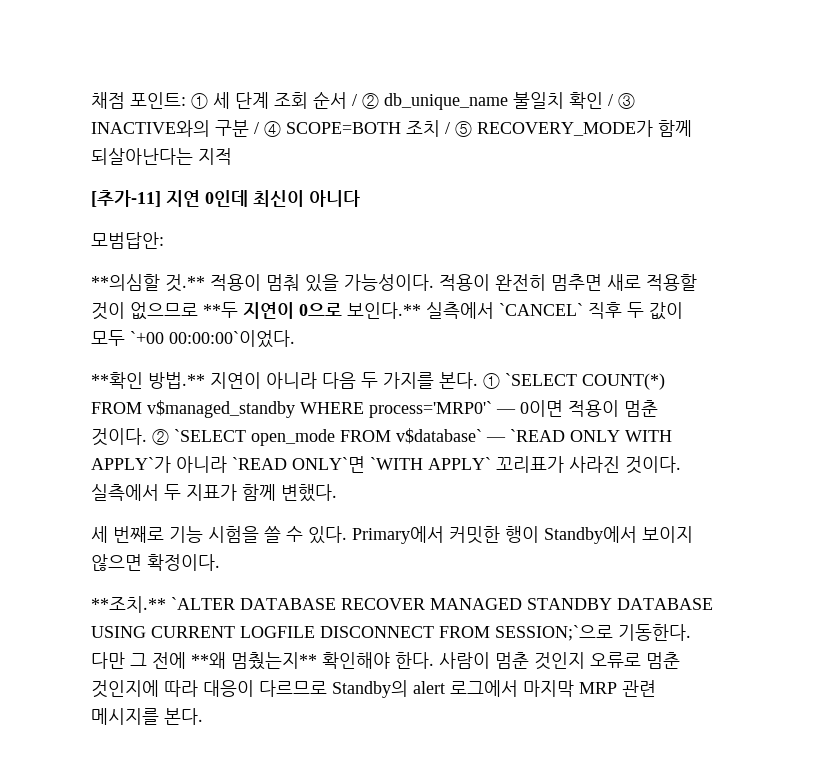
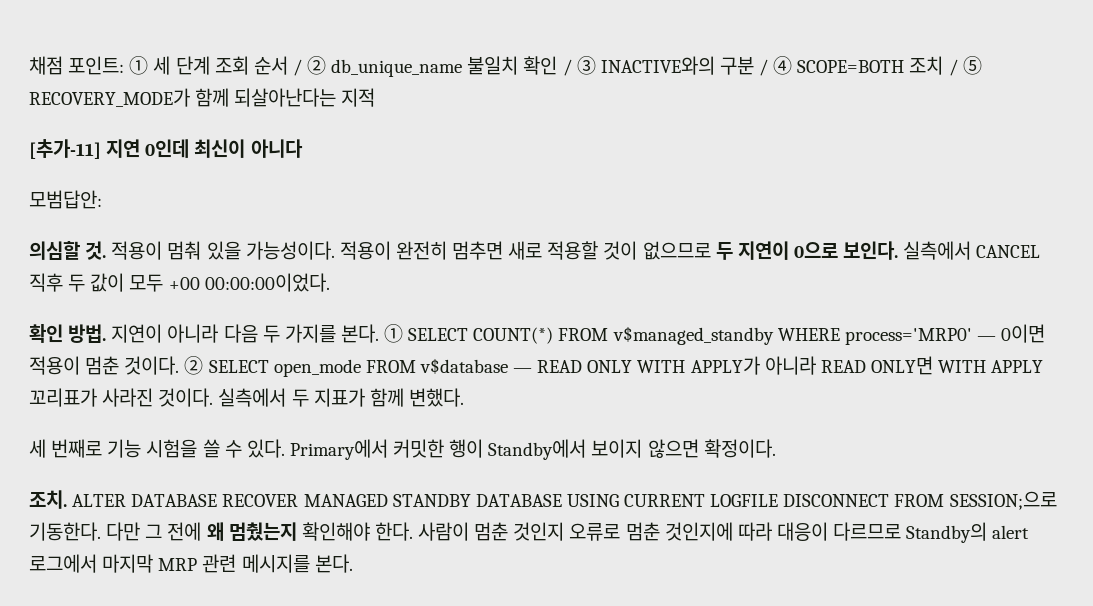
- **의심할 것.** 적용이 멈춰 있을 가능성이다.
+ 의심할 것. 적용이 멈춰 있을 가능성이다.
- 적용이 완전히 멈추면 새로 적용할 것이 없으므로 **두 지연이 0으로 보인다.** 실측에서 `CANCEL` 직후 두 값이 모두 `+00 00:00:00`이었다.
- **확인 방법.** 지연이 아니라 다음 두 가지를 본다.
+ 적용이 완전히 멈추면 새로 적용할 것이 없으므로 두 지연이 0으로 보인다. 실측에서 CANCEL 직후 두 값이 모두 +00 00:00:00이었다.
+ 확인 방법. 지연이 아니라 다음 두 가지를 본다.
- ① `SELECT COUNT(*) FROM v$managed_standby WHERE process='MRP0'` — 0이면 적용이 멈춘 것이다.
+ ① SELECT COUNT(*) FROM v$managed_standby WHERE process='MRP0' — 0이면 적용이 멈춘 것이다.
- ② `SELECT open_mode FROM v$database` — `READ ONLY WITH APPLY`가 아니라 `READ ONLY`면 `WITH APPLY` 꼬리표가 사라진 것이다.
+ ② SELECT open_mode FROM v$database — READ ONLY WITH APPLY가 아니라 READ ONLY면 WITH APPLY 꼬리표가 사라진 것이다.
- **조치.** `ALTER DATABASE RECOVER MANAGED STANDBY DATABASE USING CURRENT LOGFILE DISCONNECT FROM SESSION;`으로 기동한다.
+ 조치. ALTER DATABASE RECOVER MANAGED STANDBY DATABASE USING CURRENT LOGFILE DISCONNECT FROM SESSION;으로 기동한다.
- 다만 그 전에 **왜 멈췄는지** 확인해야 한다.
+ 다만 그 전에 왜 멈췄는지 확인해야 한다.

